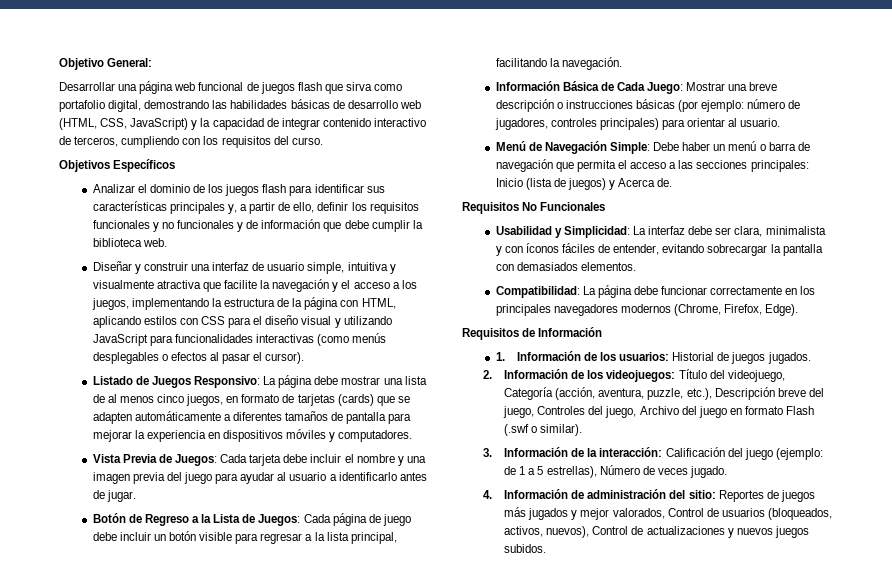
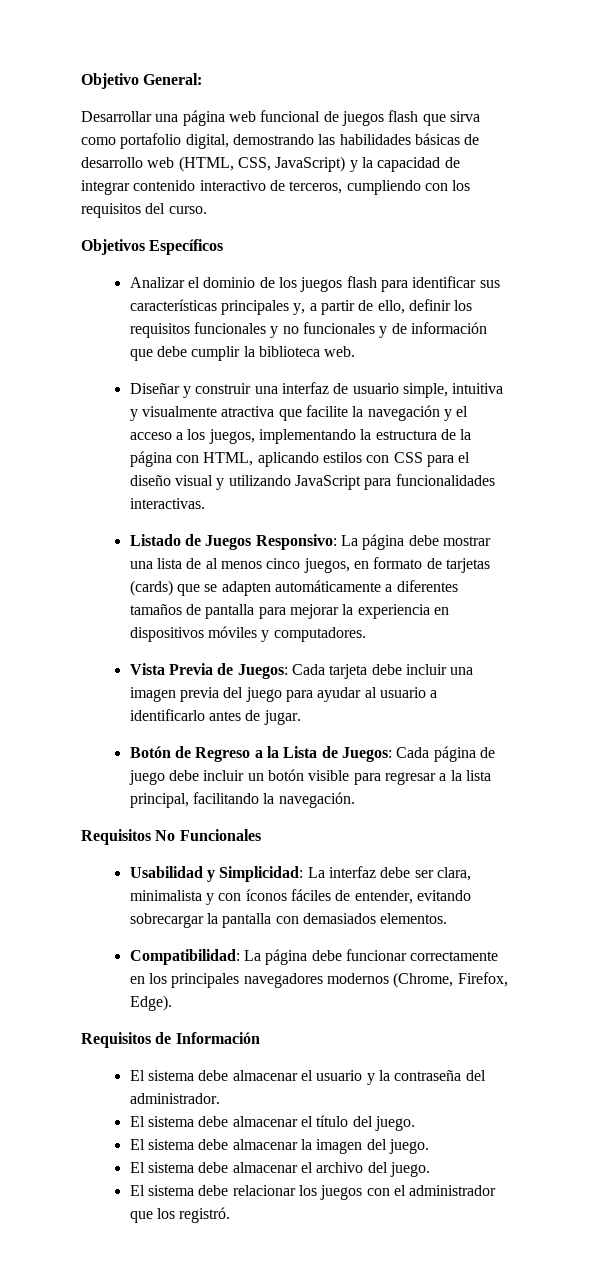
- Diseñar y construir una interfaz de usuario simple, intuitiva y visualmente atractiva que facilite la navegación y el acceso a los juegos, implementando la estructura de la página con HTML, aplicando estilos con CSS para el diseño visual y utilizando JavaScript para funcionalidades interactivas (como menús desplegables o efectos al pasar el cursor).
+ Diseñar y construir una interfaz de usuario simple, intuitiva y visualmente atractiva que facilite la navegación y el acceso a los juegos, implementando la estructura de la página con HTML, aplicando estilos con CSS para el diseño visual y utilizando JavaScript para funcionalidades interactivas.
- Vista Previa de Juegos: Cada tarjeta debe incluir el nombre y una imagen previa del juego para ayudar al usuario a identificarlo antes de jugar.
+ Vista Previa de Juegos: Cada tarjeta debe incluir una imagen previa del juego para ayudar al usuario a identificarlo antes de jugar.
- Información Básica de Cada Juego: Mostrar una breve descripción o instrucciones básicas (por ejemplo: número de jugadores, controles principales) para orientar al usuario.
- Menú de Navegación Simple: Debe haber un menú o barra de navegación que permita el acceso a las secciones principales: Inicio (lista de juegos) y Acerca de.
- 1. Información de los usuarios: Historial de juegos jugados.
- 2. Información de los videojuegos: Título del videojuego, Categoría (acción, aventura, puzzle, etc.), Descripción breve del juego, Controles del juego, Archivo del juego en formato Flash (.swf o similar).
- 3. Información de la interacción: Calificación del juego (ejemplo: de 1 a 5 estrellas), Número de veces jugado.
- 4. Información de administración del sitio: Reportes de juegos más jugados y mejor valorados, Control de usuarios (bloqueados, activos, nuevos), Control de actualizaciones y nuevos juegos subidos.
+ El sistema debe almacenar el usuario y la contraseña del administrador.
+ El sistema debe almacenar el título del juego.
+ El sistema debe almacenar la imagen del juego.
+ El sistema debe almacenar el archivo del juego.
+ El sistema debe relacionar los juegos con el administrador que los registró.

